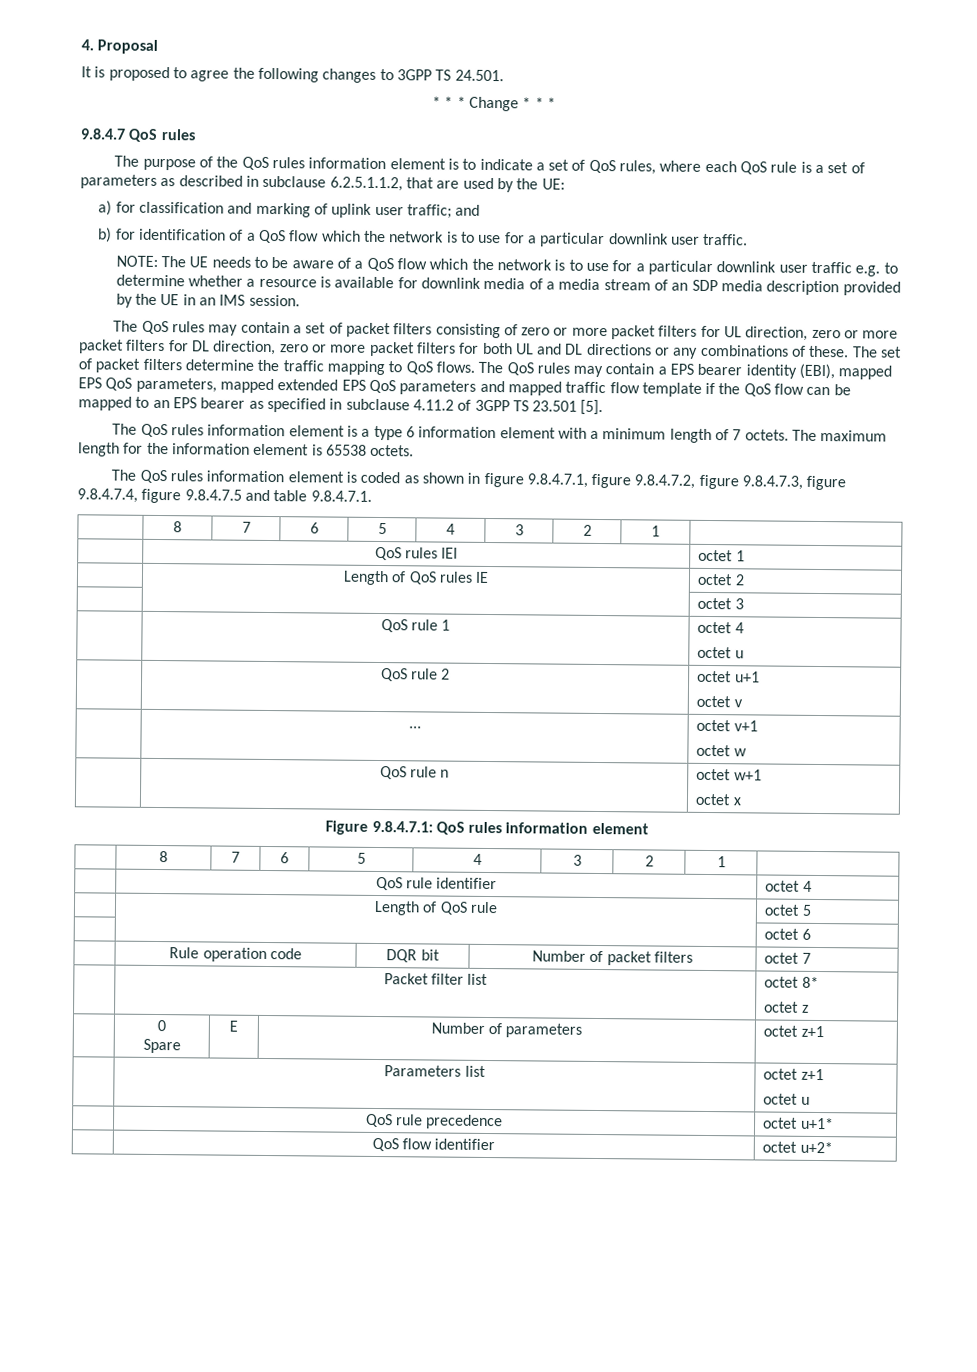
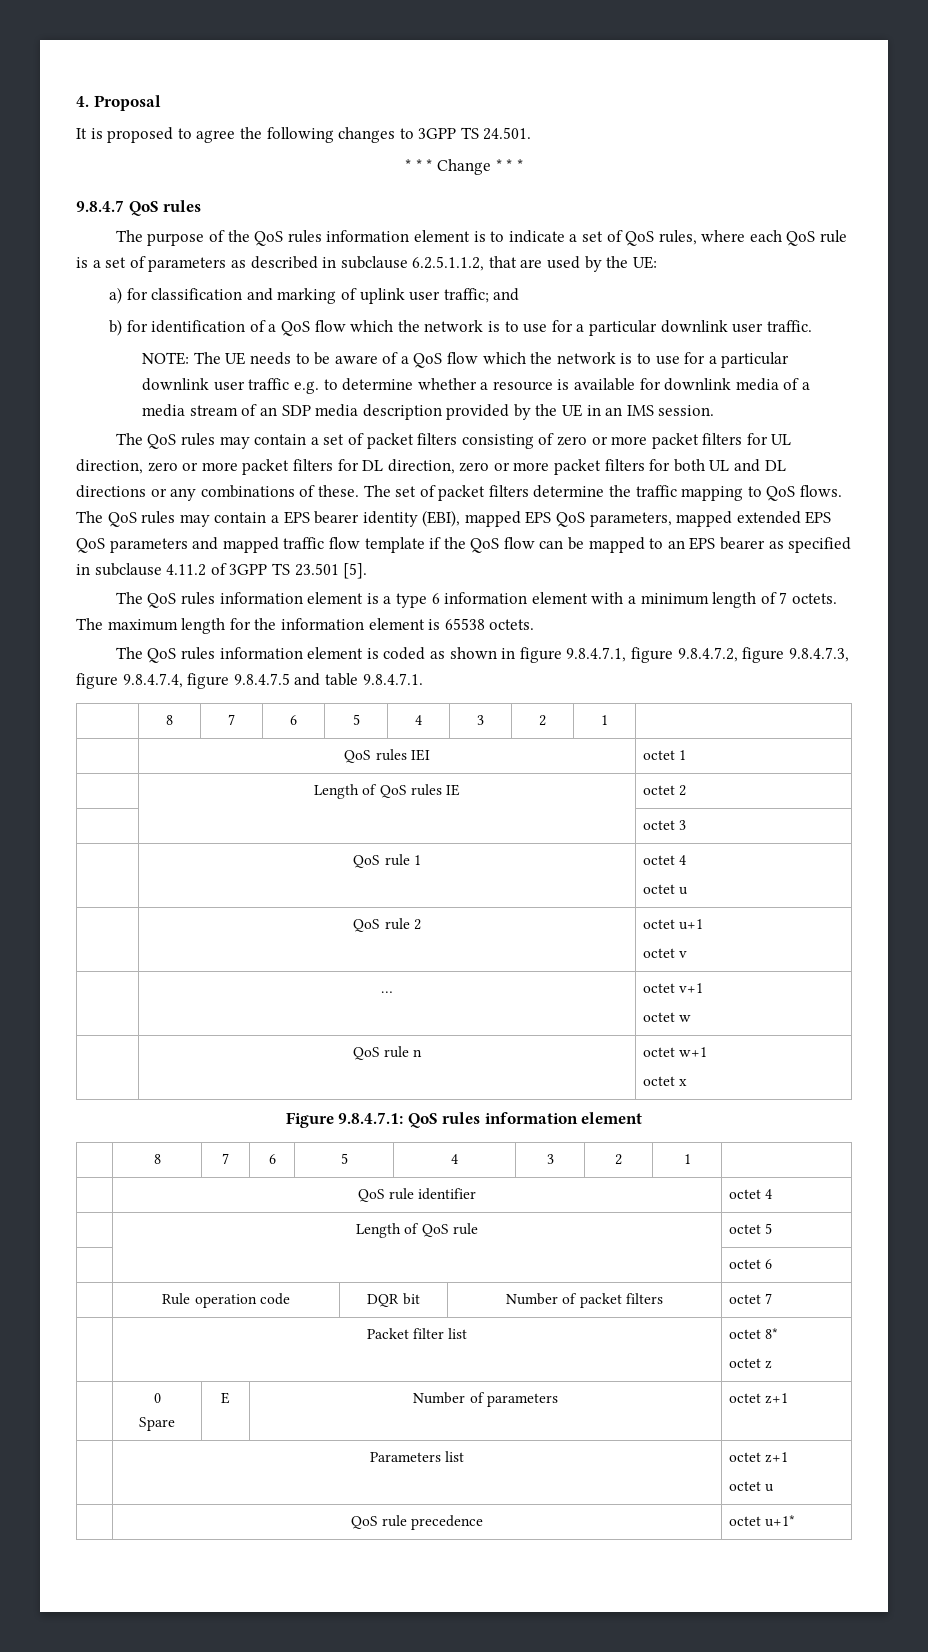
- | QoS flow identifier | octet u+2*

